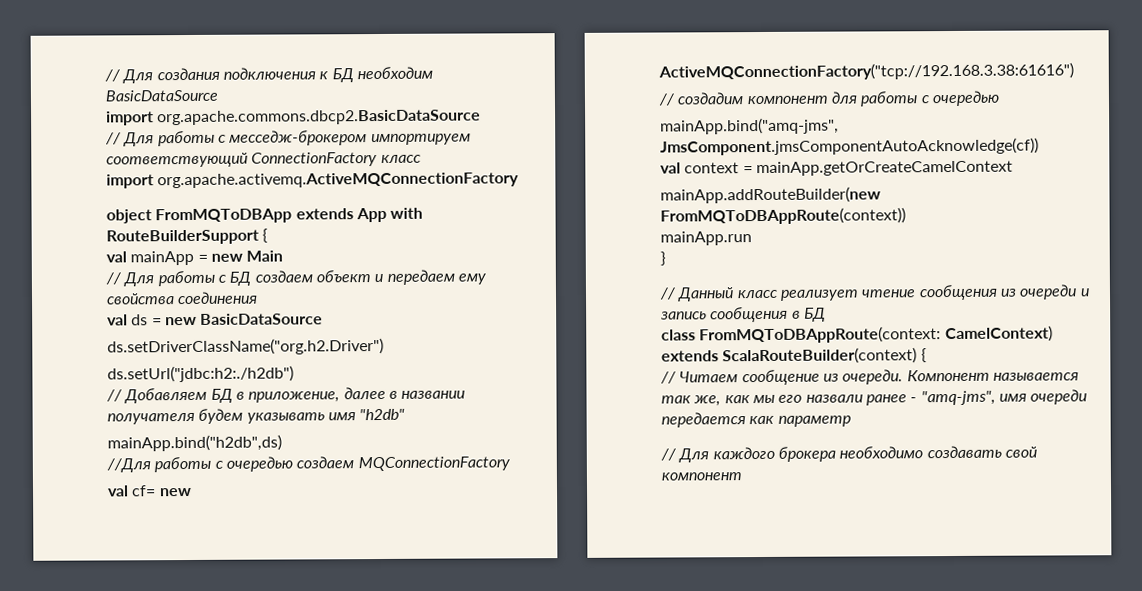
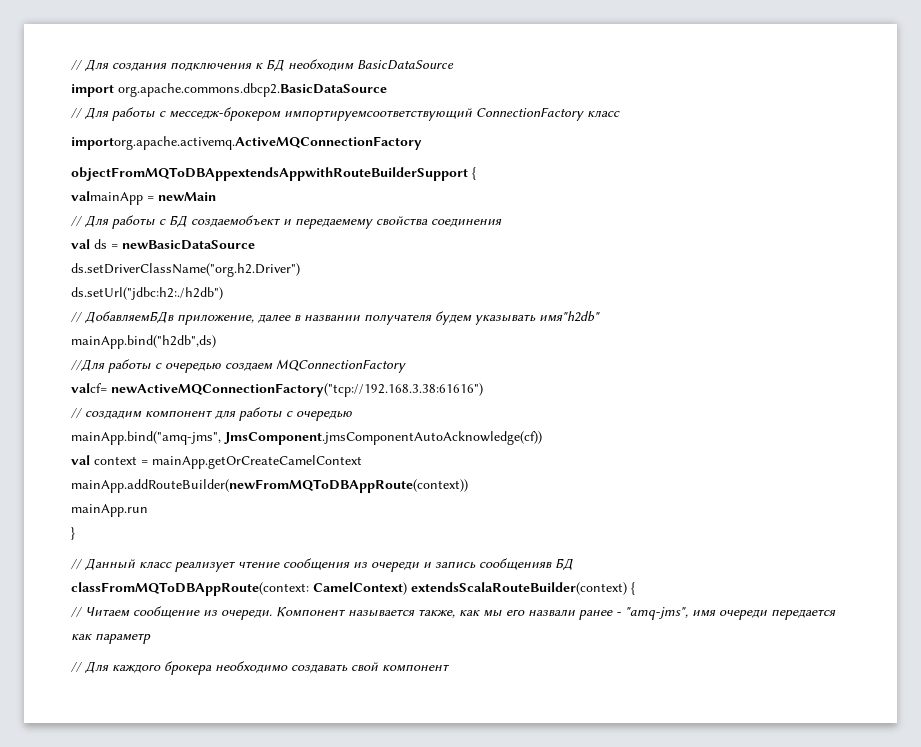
- // Для работы с месседж-брокером импортируем соответствующий ConnectionFactory класс
+ // Для работы с месседж-брокером импортируемсоответствующий ConnectionFactory класс
- import org.apache.activemq.ActiveMQConnectionFactory
- object FromMQToDBApp extends App with RouteBuilderSupport {
- val mainApp = new Main
+ importorg.apache.activemq.ActiveMQConnectionFactory
+ objectFromMQToDBAppextendsAppwithRouteBuilderSupport {
+ valmainApp = newMain
- // Для работы с БД создаем объект и передаем ему свойства соединения
+ // Для работы с БД создаемобъект и передаемему свойства соединения
- val ds = new BasicDataSource
+ val ds = newBasicDataSource
- // Добавляем БД в приложение, далее в названии получателя будем указывать имя "h2db"
+ // ДобавляемБДв приложение, далее в названии получателя будем указывать имя"h2db"
- val cf= new ActiveMQConnectionFactory("tcp://192.168.3.38:61616")
+ valcf= newActiveMQConnectionFactory("tcp://192.168.3.38:61616")
- mainApp.addRouteBuilder(new FromMQToDBAppRoute(context))
+ mainApp.addRouteBuilder(newFromMQToDBAppRoute(context))
- // Данный класс реализует чтение сообщения из очереди и запись сообщения в БД
+ // Данный класс реализует чтение сообщения из очереди и запись сообщенияв БД
- class FromMQToDBAppRoute(context: CamelContext) extends ScalaRouteBuilder(context) {
+ classFromMQToDBAppRoute(context: CamelContext) extendsScalaRouteBuilder(context) {
- Компонент называется так же, как мы его назвали ранее - "amq-jms", имя очереди передается как параметр
+ Компонент называется также, как мы его назвали ранее - "amq-jms", имя очереди передается как параметр

